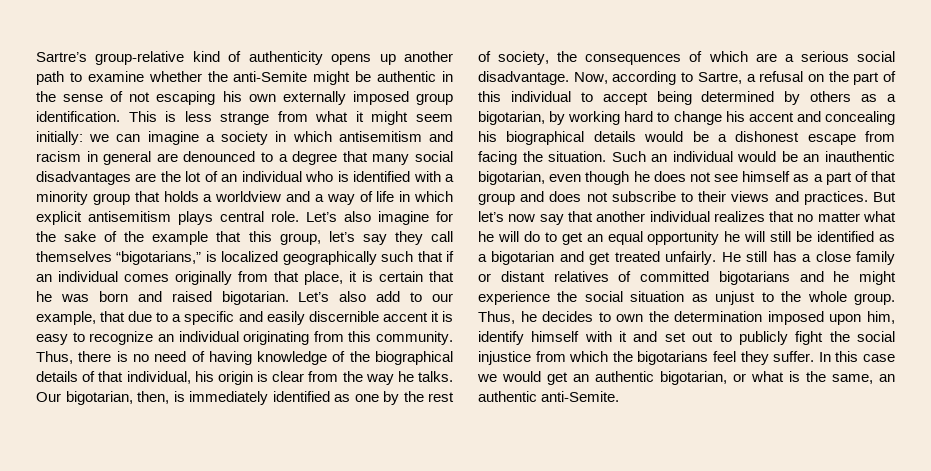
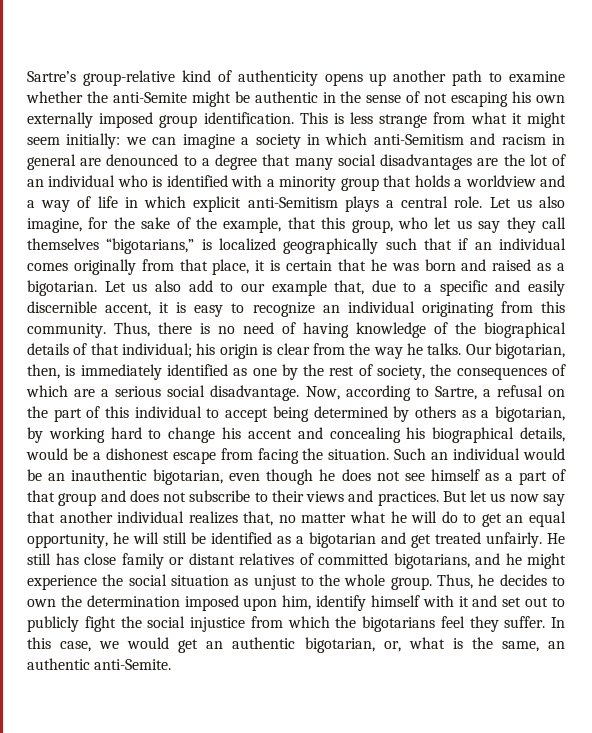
- we can imagine a society in which antisemitism and racism in general are denounced to a degree that many social disadvantages are the lot of an individual who is identified with a minority group that holds a worldview and a way of life in which explicit antisemitism plays central role. Let’s also imagine for the sake of the example that this group, let’s say they call themselves “bigotarians,” is localized geographically such that if an individual comes originally from that place, it is certain that he was born and raised bigotarian. Let’s also add to our example, that due to a specific and easily discernible accent it is easy to recognize an individual originating from this community.
+ we can imagine a society in which anti-Semitism and racism in general are denounced to a degree that many social disadvantages are the lot of an individual who is identified with a minority group that holds a worldview and a way of life in which explicit anti-Semitism plays a central role. Let us also imagine, for the sake of the example, that this group, who let us say they call themselves “bigotarians,” is localized geographically such that if an individual comes originally from that place, it is certain that he was born and raised as a bigotarian. Let us also add to our example that, due to a specific and easily discernible accent, it is easy to recognize an individual originating from this community.
- Thus, there is no need of having knowledge of the biographical details of that individual, his origin is clear from the way he talks.
+ Thus, there is no need of having knowledge of the biographical details of that individual; his origin is clear from the way he talks.
- Now, according to Sartre, a refusal on the part of this individual to accept being determined by others as a bigotarian, by working hard to change his accent and concealing his biographical details would be a dishonest escape from facing the situation.
+ Now, according to Sartre, a refusal on the part of this individual to accept being determined by others as a bigotarian, by working hard to change his accent and concealing his biographical details, would be a dishonest escape from facing the situation.
- But let’s now say that another individual realizes that no matter what he will do to get an equal opportunity he will still be identified as a bigotarian and get treated unfairly.
+ But let us now say that another individual realizes that, no matter what he will do to get an equal opportunity, he will still be identified as a bigotarian and get treated unfairly.
- He still has a close family or distant relatives of committed bigotarians and he might experience the social situation as unjust to the whole group.
+ He still has close family or distant relatives of committed bigotarians, and he might experience the social situation as unjust to the whole group.
- In this case we would get an authentic bigotarian, or what is the same, an authentic anti-Semite.
+ In this case, we would get an authentic bigotarian, or, what is the same, an authentic anti-Semite.

